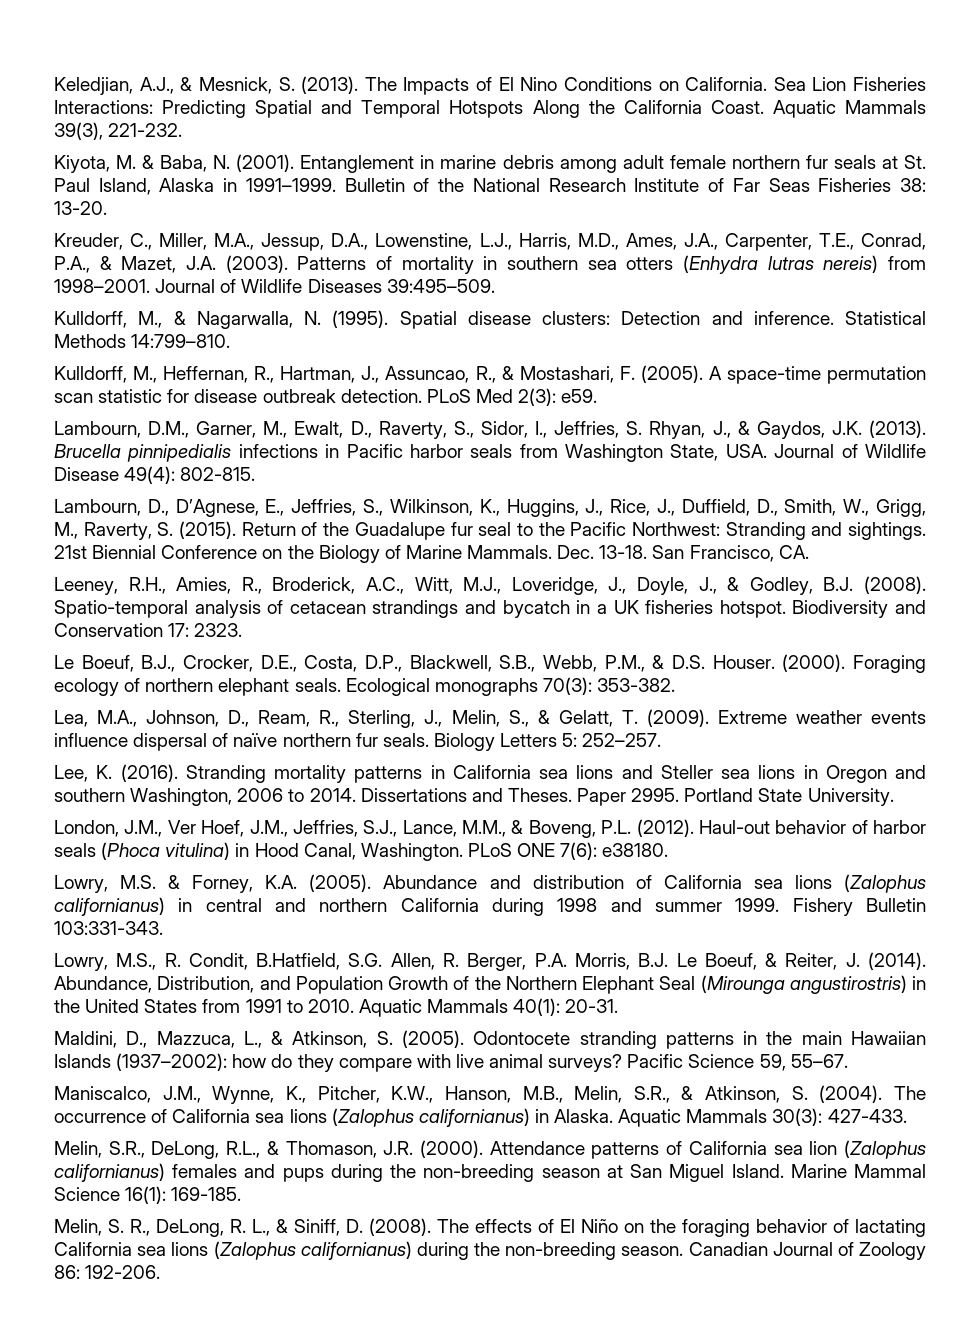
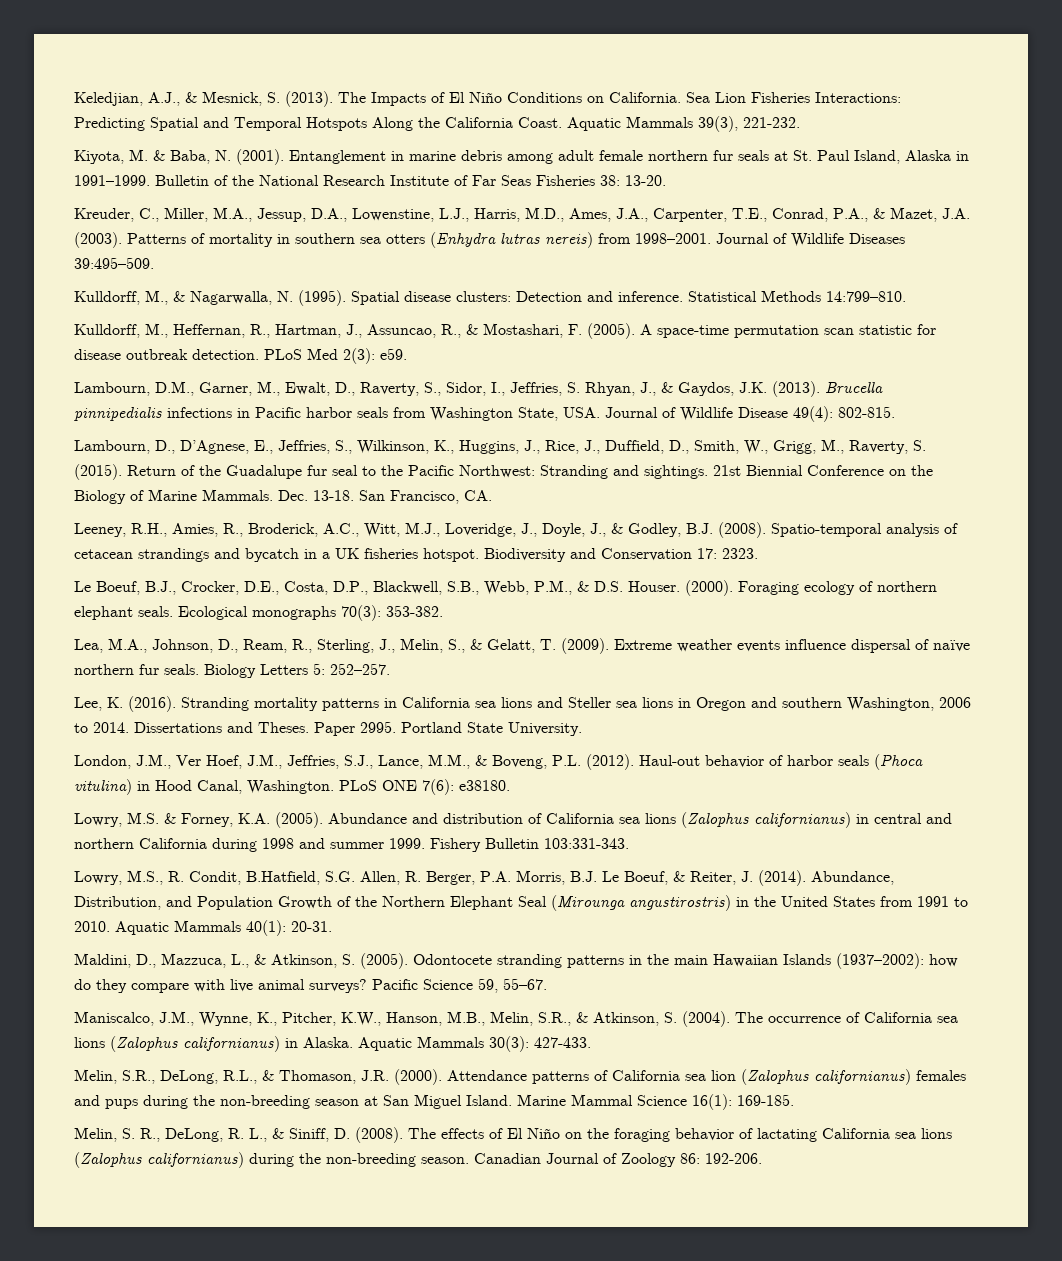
- The Impacts of El Nino Conditions on California.
+ The Impacts of El Niño Conditions on California.

